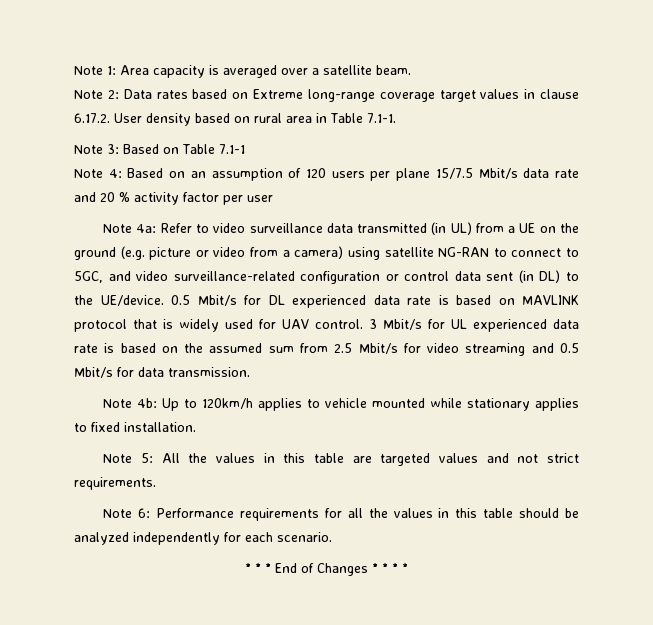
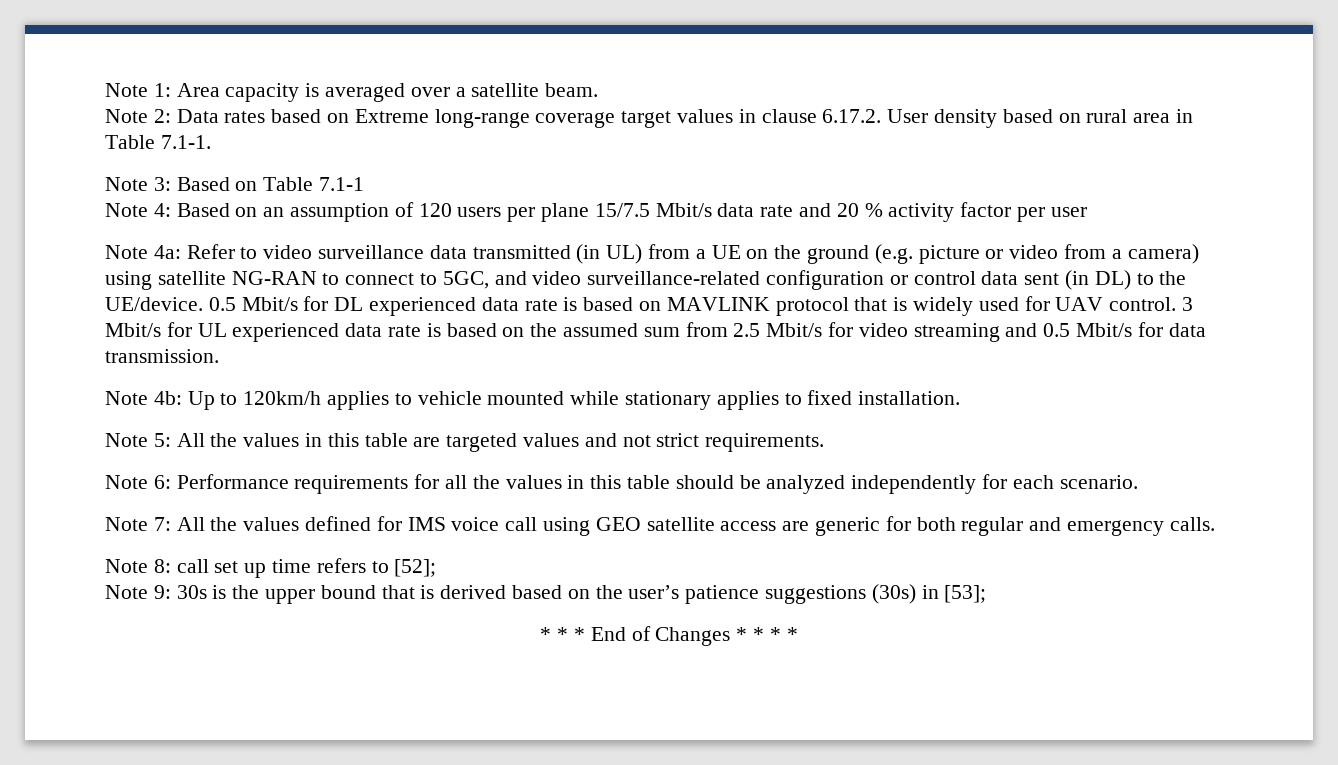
+ Note 7: All the values defined for IMS voice call using GEO satellite access are generic for both regular and emergency calls.
+ Note 8: call set up time refers to [52];
+ Note 9: 30s is the upper bound that is derived based on the user’s patience suggestions (30s) in [53];

